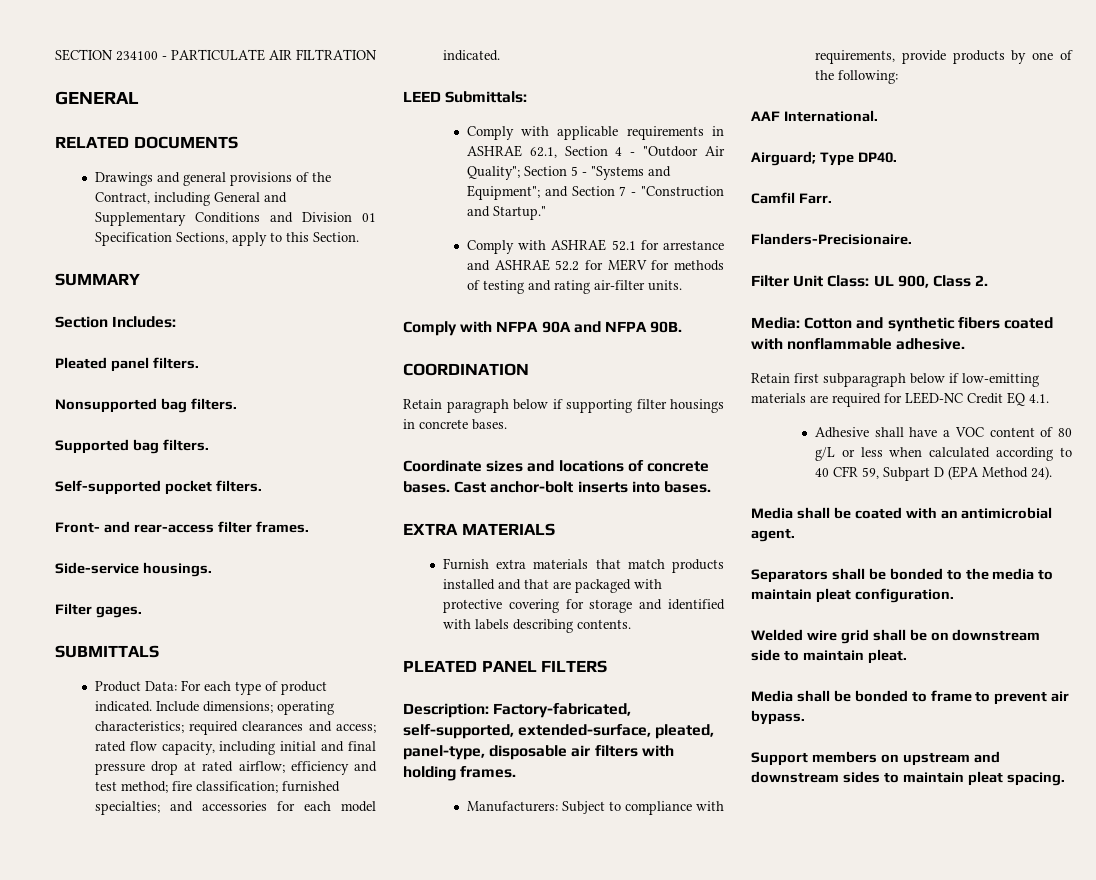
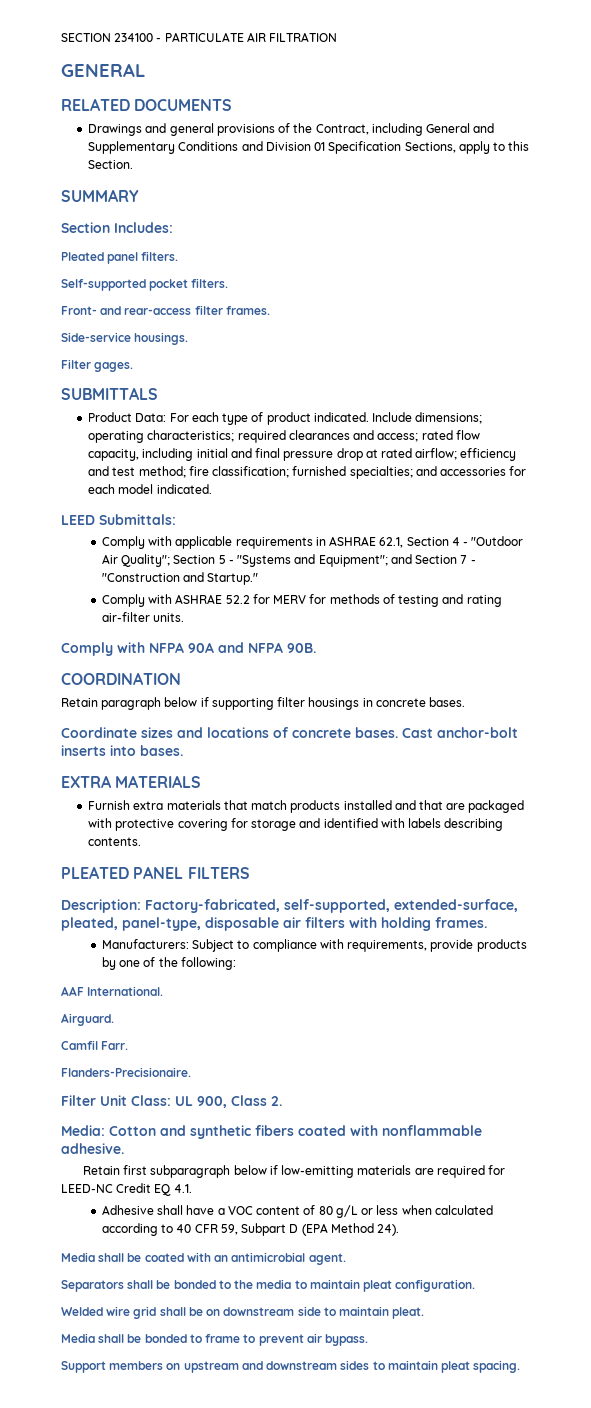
- Nonsupported bag filters.
- Supported bag filters.
- Comply with ASHRAE 52.1 for arrestance and ASHRAE 52.2 for MERV for methods of testing and rating air-filter units.
+ Comply with ASHRAE 52.2 for MERV for methods of testing and rating air-filter units.
- Airguard; Type DP40.
+ Airguard.

